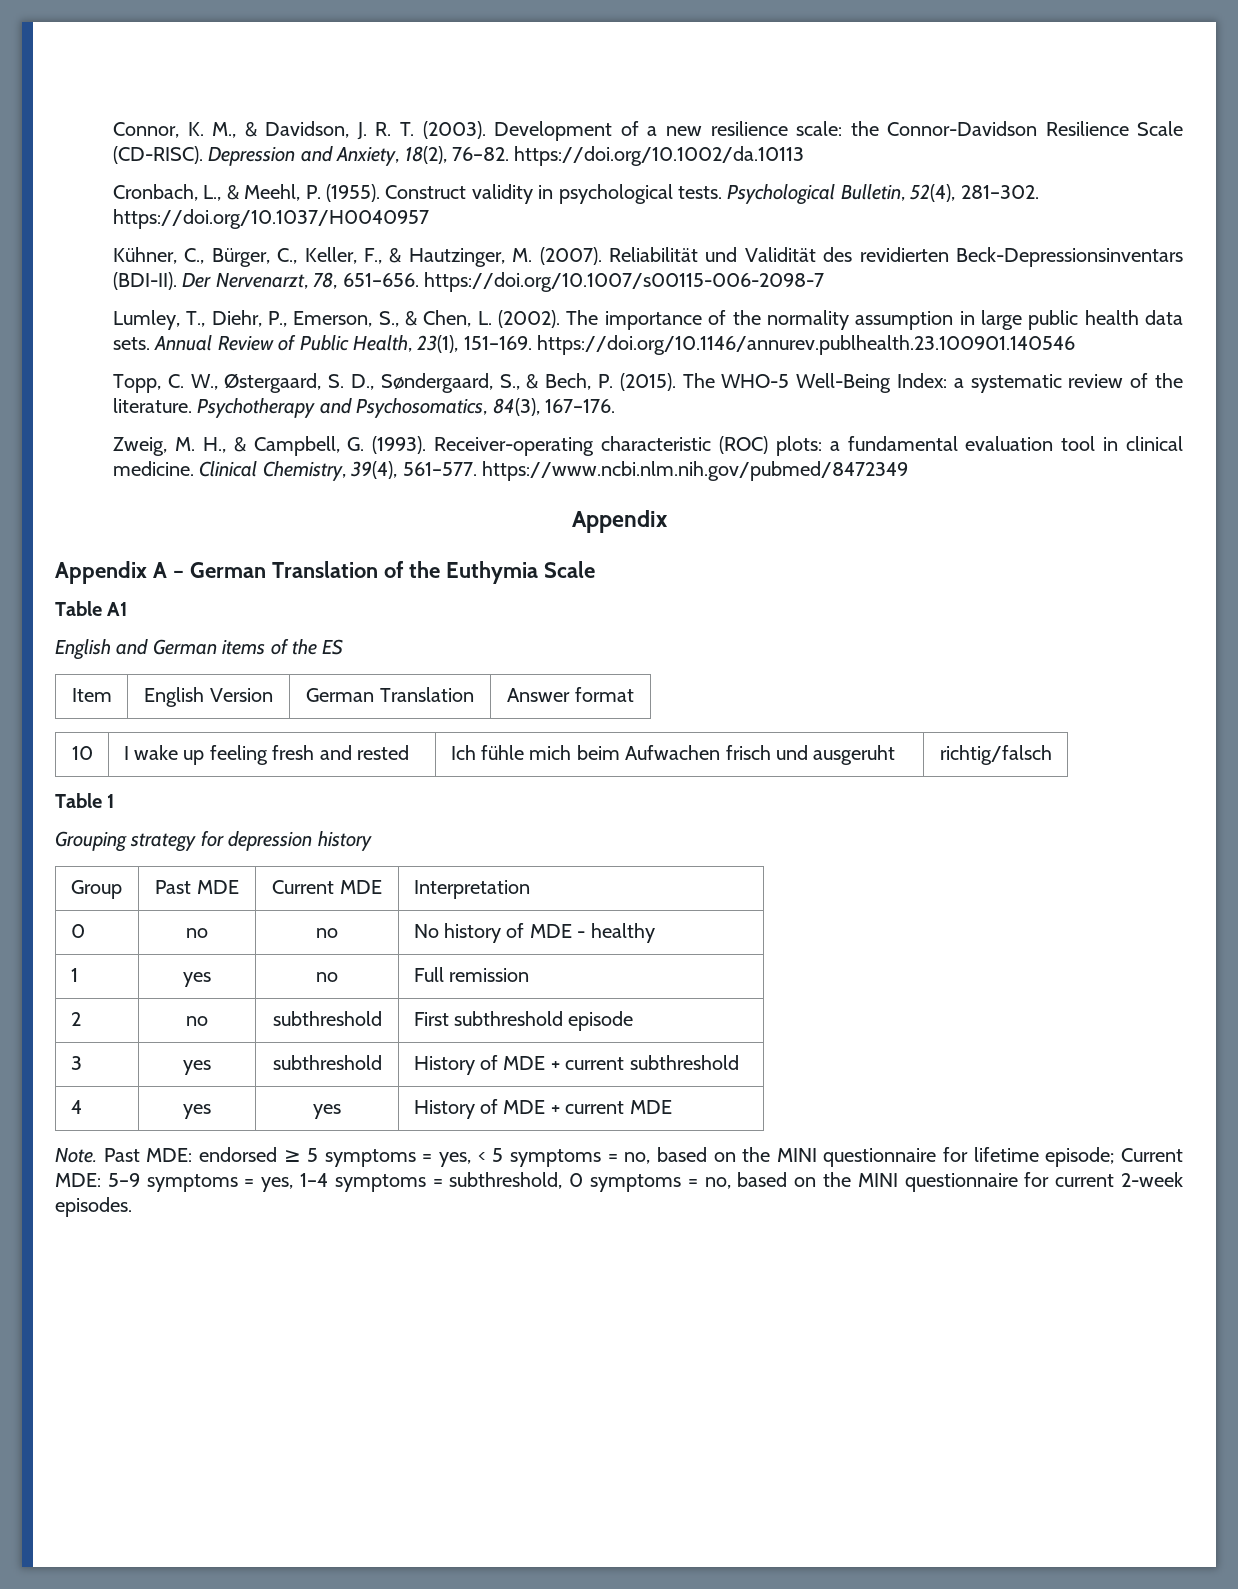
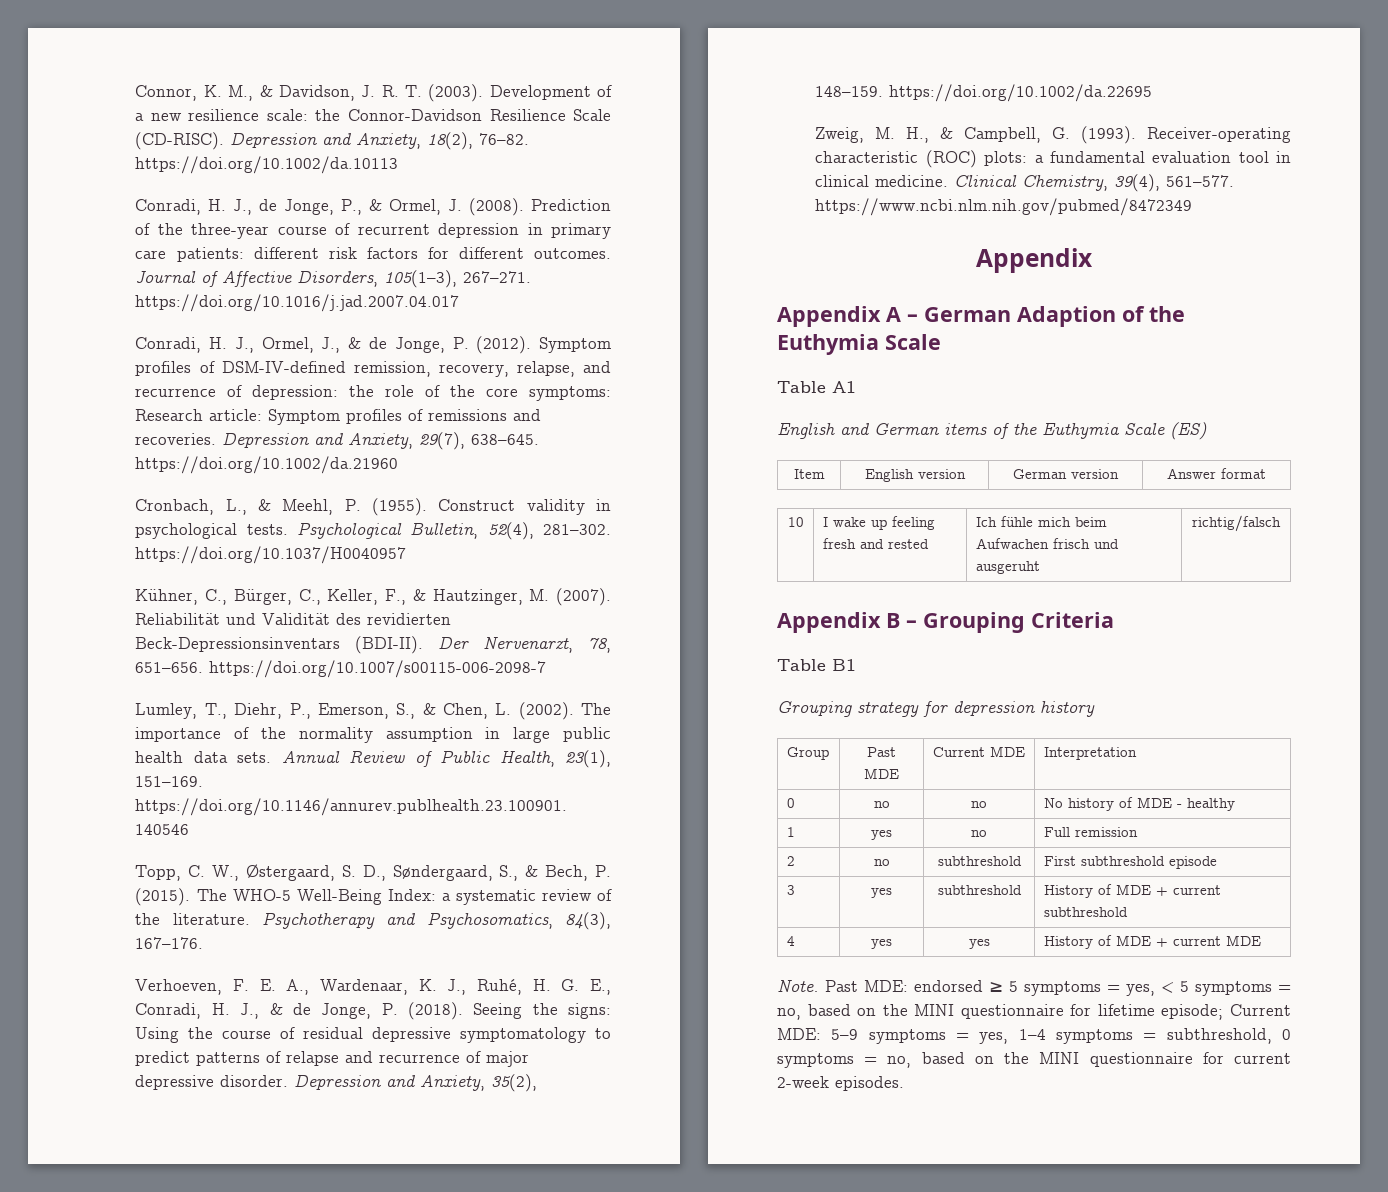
+ Conradi, H. J., de Jonge, P., & Ormel, J. (2008). Prediction of the three-year course of recurrent depression in primary care patients: different risk factors for different outcomes. Journal of Affective Disorders, 105(1–3), 267–271. https://doi.org/10.1016/j.jad.2007.04.017
+ Conradi, H. J., Ormel, J., & de Jonge, P. (2012). Symptom profiles of DSM-IV-defined remission, recovery, relapse, and recurrence of depression: the role of the core symptoms: Research article: Symptom profiles of remissions and recoveries. Depression and Anxiety, 29(7), 638–645. https://doi.org/10.1002/da.21960
+ Verhoeven, F. E. A., Wardenaar, K. J., Ruhé, H. G. E., Conradi, H. J., & de Jonge, P. (2018). Seeing the signs: Using the course of residual depressive symptomatology to predict patterns of relapse and recurrence of major depressive disorder. Depression and Anxiety, 35(2), 148–159. https://doi.org/10.1002/da.22695
- Appendix A – German Translation of the Euthymia Scale
+ Appendix A – German Adaption of the Euthymia Scale
- English and German items of the ES
+ English and German items of the Euthymia Scale (ES)
- Item | English Version | German Translation | Answer format
+ Item | English version | German version | Answer format
- Table 1
+ Appendix B – Grouping Criteria
+ Table B1

